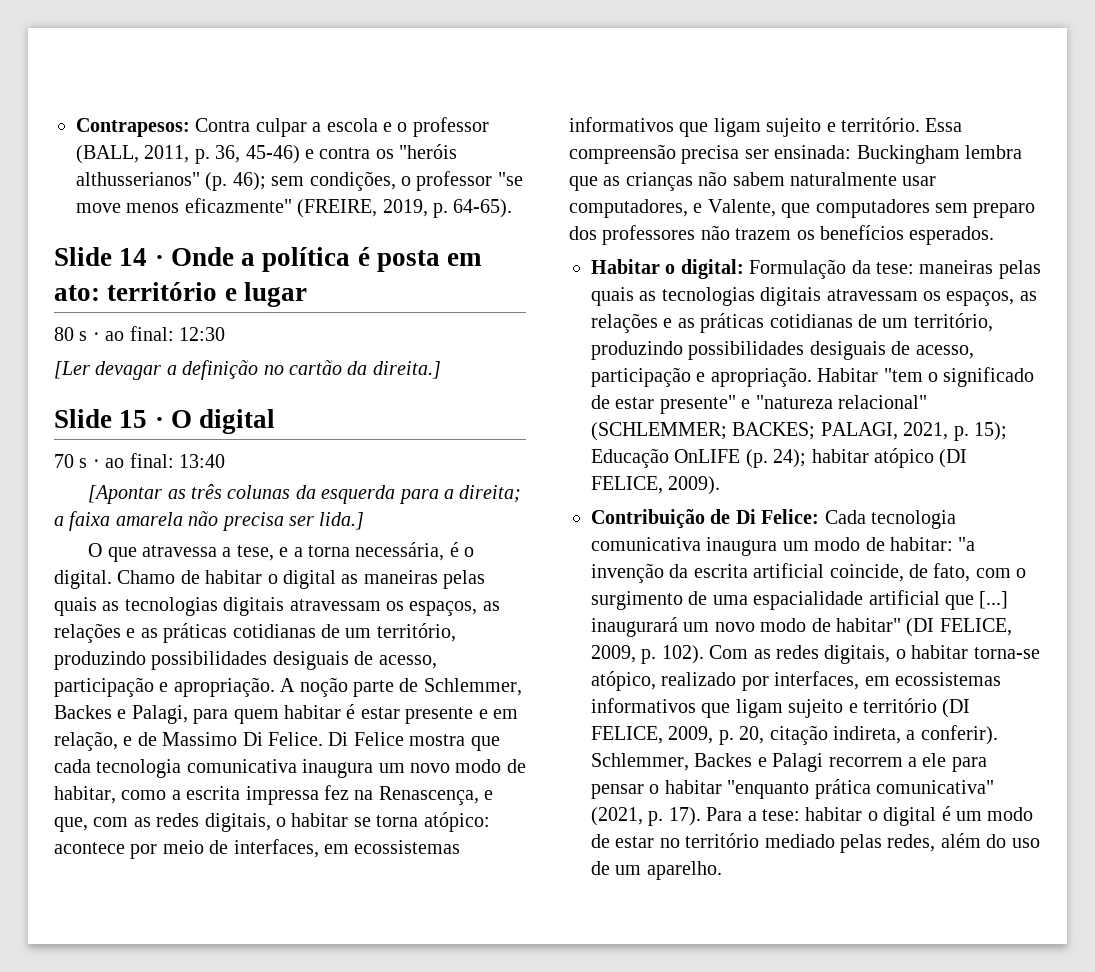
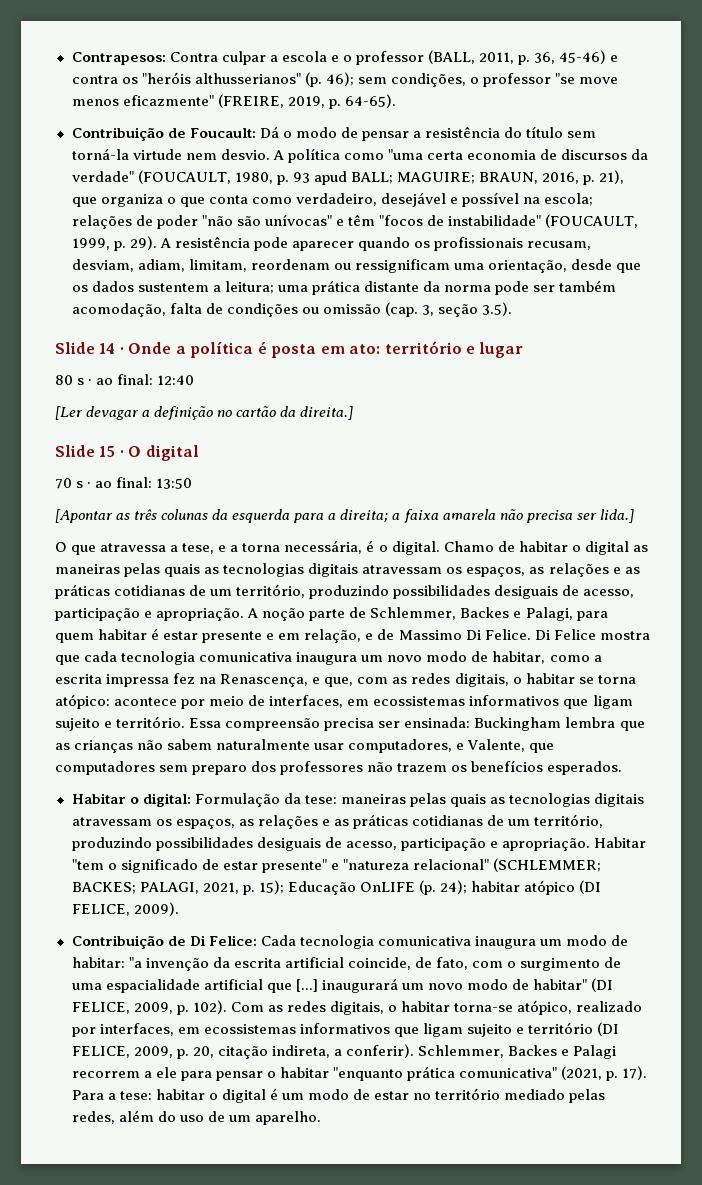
+ Contribuição de Foucault: Dá o modo de pensar a resistência do título sem torná-la virtude nem desvio. A política como "uma certa economia de discursos da verdade" (FOUCAULT, 1980, p. 93 apud BALL; MAGUIRE; BRAUN, 2016, p. 21), que organiza o que conta como verdadeiro, desejável e possível na escola; relações de poder "não são unívocas" e têm "focos de instabilidade" (FOUCAULT, 1999, p. 29). A resistência pode aparecer quando os profissionais recusam, desviam, adiam, limitam, reordenam ou ressignificam uma orientação, desde que os dados sustentem a leitura; uma prática distante da norma pode ser também acomodação, falta de condições ou omissão (cap. 3, seção 3.5).
- 80 s · ao final: 12:30
+ 80 s · ao final: 12:40
- 70 s · ao final: 13:40
+ 70 s · ao final: 13:50

